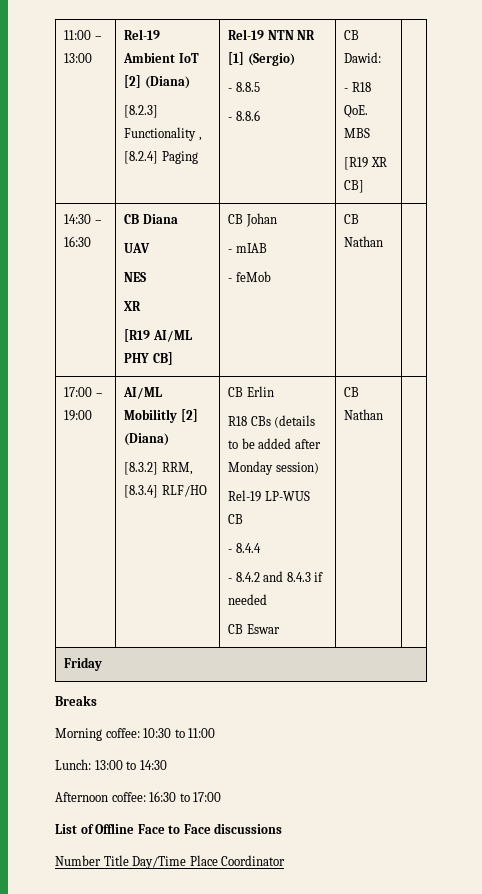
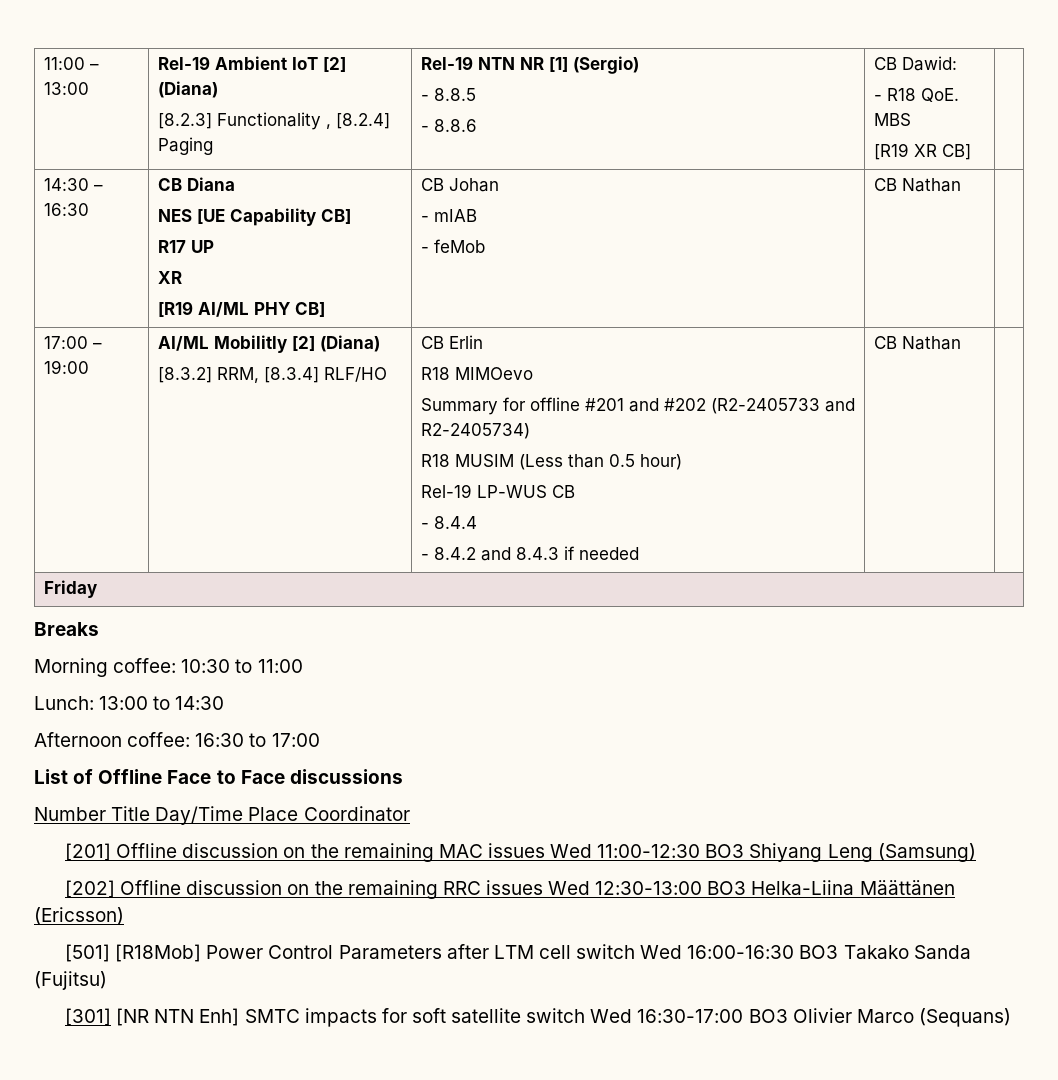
  14:30 – 16:30 | CB Diana
- UAV
- NES
+ NES [UE Capability CB]
+ R17 UP
- R18 CBs (details to be added after Monday session)
+ R18 MIMOevo
+ Summary for offline #201 and #202 (R2-2405733 and R2-2405734)
+ R18 MUSIM (Less than 0.5 hour)
- CB Eswar
+ [201] Offline discussion on the remaining MAC issues Wed 11:00-12:30 BO3 Shiyang Leng (Samsung)
+ [202] Offline discussion on the remaining RRC issues Wed 12:30-13:00 BO3 Helka-Liina Määttänen (Ericsson)
+ [501] [R18Mob] Power Control Parameters after LTM cell switch Wed 16:00-16:30 BO3 Takako Sanda (Fujitsu)
+ [301] [NR NTN Enh] SMTC impacts for soft satellite switch Wed 16:30-17:00 BO3 Olivier Marco (Sequans)

